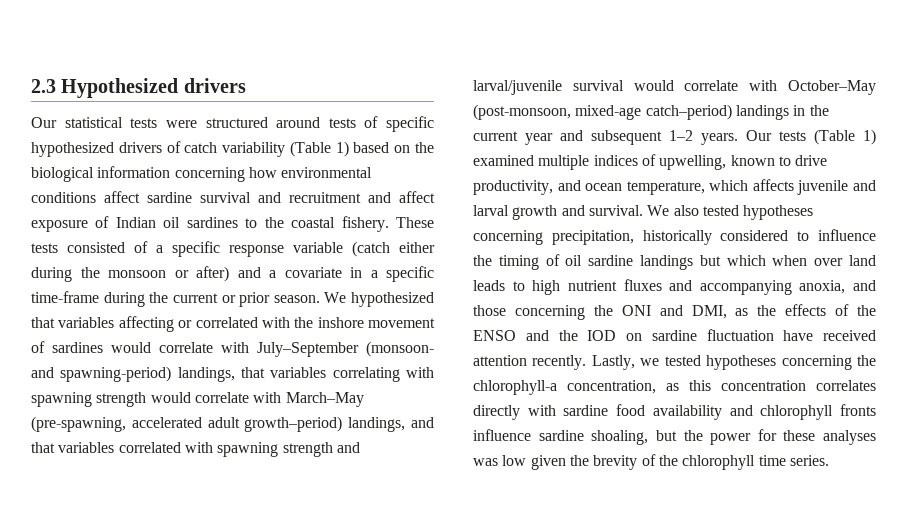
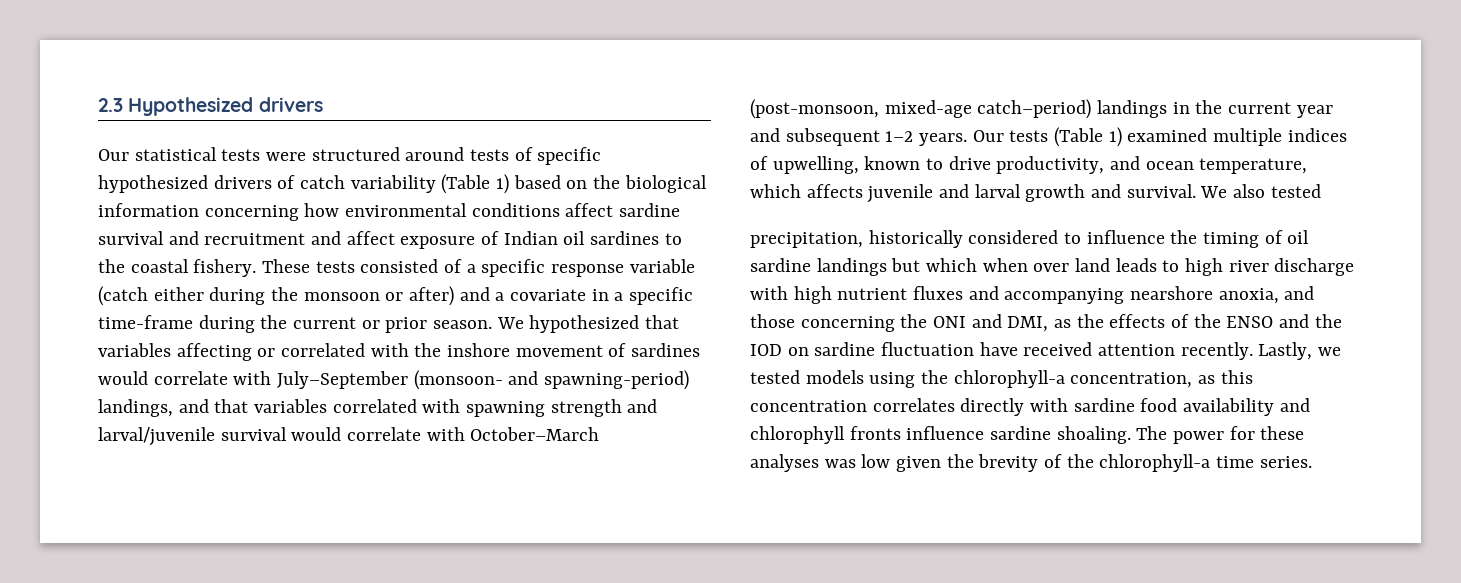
- We hypothesized that variables affecting or correlated with the inshore movement of sardines would correlate with July–September (monsoon- and spawning-period) landings, that variables correlating with spawning strength would correlate with March–May (pre-spawning, accelerated adult growth–period) landings, and that variables correlated with spawning strength and larval/juvenile survival would correlate with October–May (post-monsoon, mixed-age catch–period) landings in the current year and subsequent 1–2 years.
+ We hypothesized that variables affecting or correlated with the inshore movement of sardines would correlate with July–September (monsoon- and spawning-period) landings, and that variables correlated with spawning strength and larval/juvenile survival would correlate with October–March (post-monsoon, mixed-age catch–period) landings in the current year and subsequent 1–2 years.
- We also tested hypotheses concerning precipitation, historically considered to influence the timing of oil sardine landings but which when over land leads to high nutrient fluxes and accompanying anoxia, and those concerning the ONI and DMI, as the effects of the ENSO and the IOD on sardine fluctuation have received attention recently.
+ We also tested
+ precipitation, historically considered to influence the timing of oil sardine landings but which when over land leads to high river discharge with high nutrient fluxes and accompanying nearshore anoxia, and those concerning the ONI and DMI, as the effects of the ENSO and the IOD on sardine fluctuation have received attention recently.
- Lastly, we tested hypotheses concerning the chlorophyll-a concentration, as this concentration correlates directly with sardine food availability and chlorophyll fronts influence sardine shoaling, but the power for these analyses was low given the brevity of the chlorophyll time series.
+ Lastly, we tested models using the chlorophyll-a concentration, as this concentration correlates directly with sardine food availability and chlorophyll fronts influence sardine shoaling. The power for these analyses was low given the brevity of the chlorophyll-a time series.

